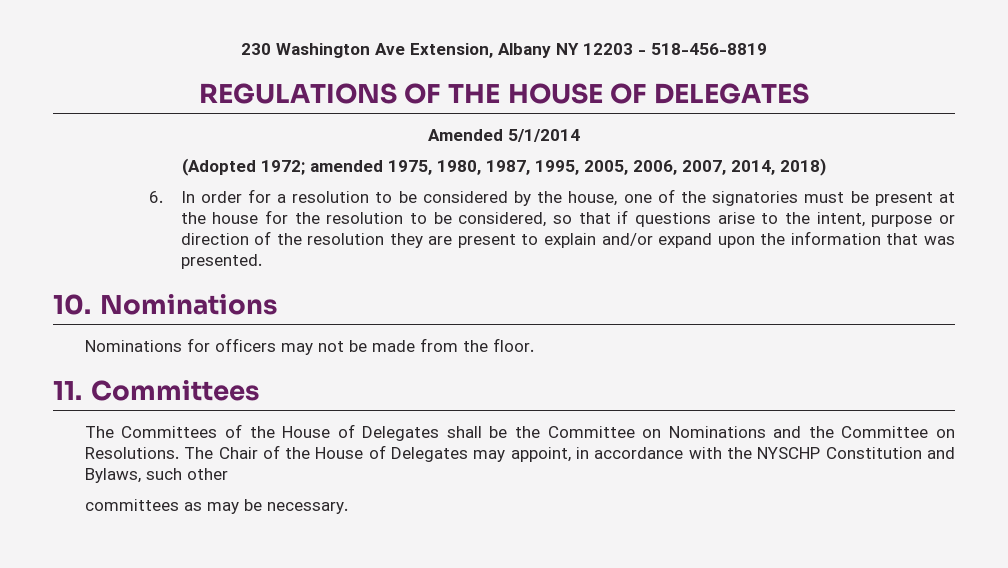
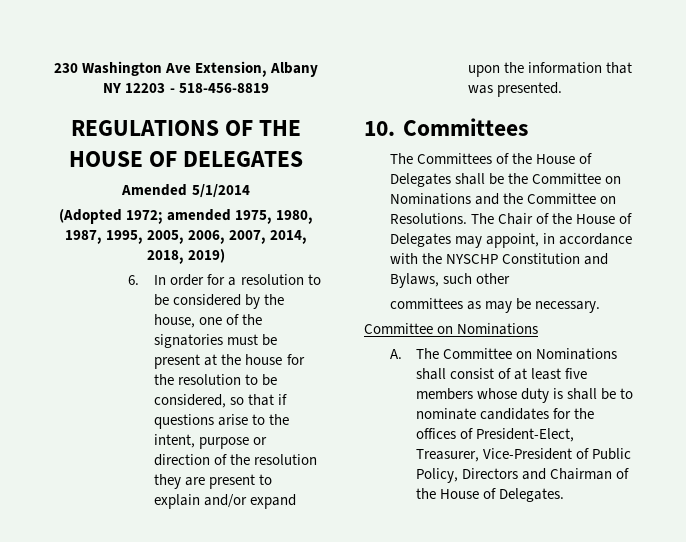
- (Adopted 1972; amended 1975, 1980, 1987, 1995, 2005, 2006, 2007, 2014, 2018)
+ (Adopted 1972; amended 1975, 1980, 1987, 1995, 2005, 2006, 2007, 2014, 2018, 2019)
- 10. Nominations
- Nominations for officers may not be made from the floor.
- 11. Committees
+ 10. Committees
  committees as may be necessary.
+ Committee on Nominations
+ A. The Committee on Nominations shall consist of at least five members whose duty is shall be to nominate candidates for the offices of President-Elect, Treasurer, Vice-President of Public Policy, Directors and Chairman of the House of Delegates.

